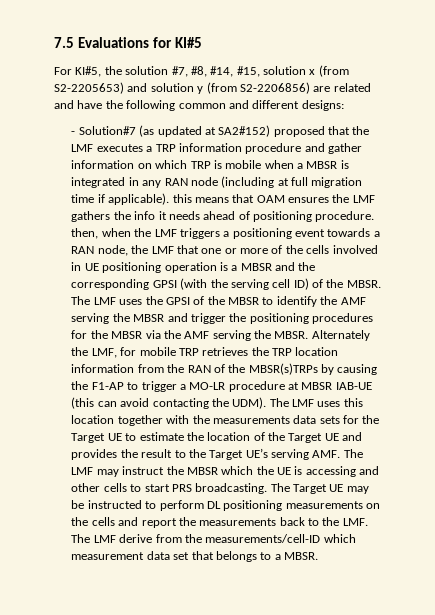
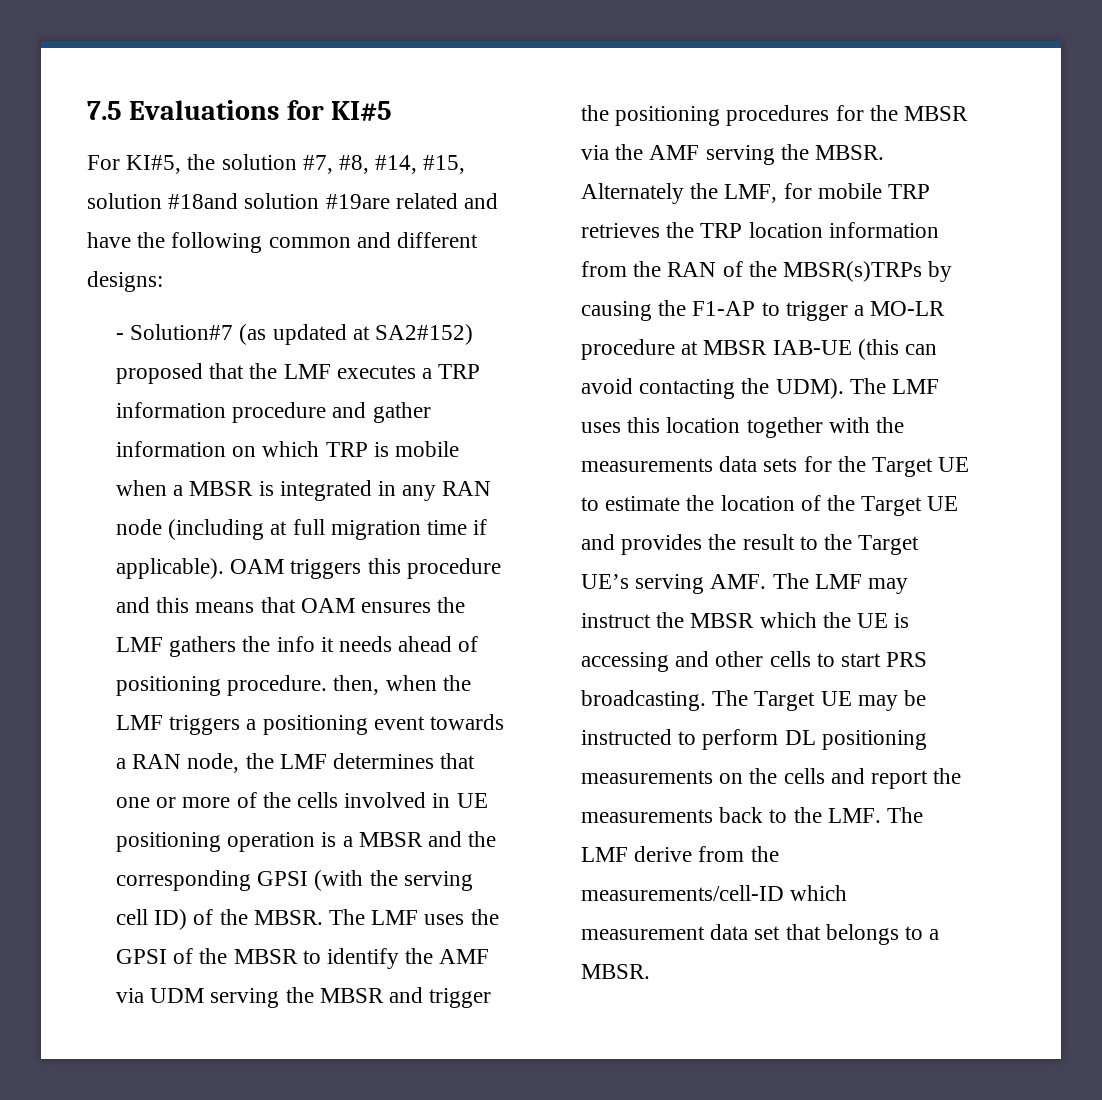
- For KI#5, the solution #7, #8, #14, #15, solution x (from S2-2205653) and solution y (from S2-2206856) are related and have the following common and different designs:
+ For KI#5, the solution #7, #8, #14, #15, solution #18and solution #19are related and have the following common and different designs:
- - Solution#7 (as updated at SA2#152) proposed that the LMF executes a TRP information procedure and gather information on which TRP is mobile when a MBSR is integrated in any RAN node (including at full migration time if applicable). this means that OAM ensures the LMF gathers the info it needs ahead of positioning procedure. then, when the LMF triggers a positioning event towards a RAN node, the LMF that one or more of the cells involved in UE positioning operation is a MBSR and the corresponding GPSI (with the serving cell ID) of the MBSR.
+ - Solution#7 (as updated at SA2#152) proposed that the LMF executes a TRP information procedure and gather information on which TRP is mobile when a MBSR is integrated in any RAN node (including at full migration time if applicable). OAM triggers this procedure and this means that OAM ensures the LMF gathers the info it needs ahead of positioning procedure. then, when the LMF triggers a positioning event towards a RAN node, the LMF determines that one or more of the cells involved in UE positioning operation is a MBSR and the corresponding GPSI (with the serving cell ID) of the MBSR.
- The LMF uses the GPSI of the MBSR to identify the AMF serving the MBSR and trigger the positioning procedures for the MBSR via the AMF serving the MBSR.
+ The LMF uses the GPSI of the MBSR to identify the AMF via UDM serving the MBSR and trigger the positioning procedures for the MBSR via the AMF serving the MBSR.

